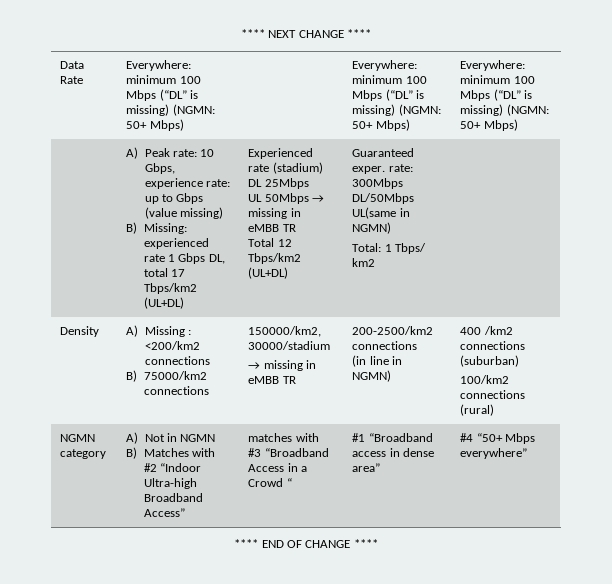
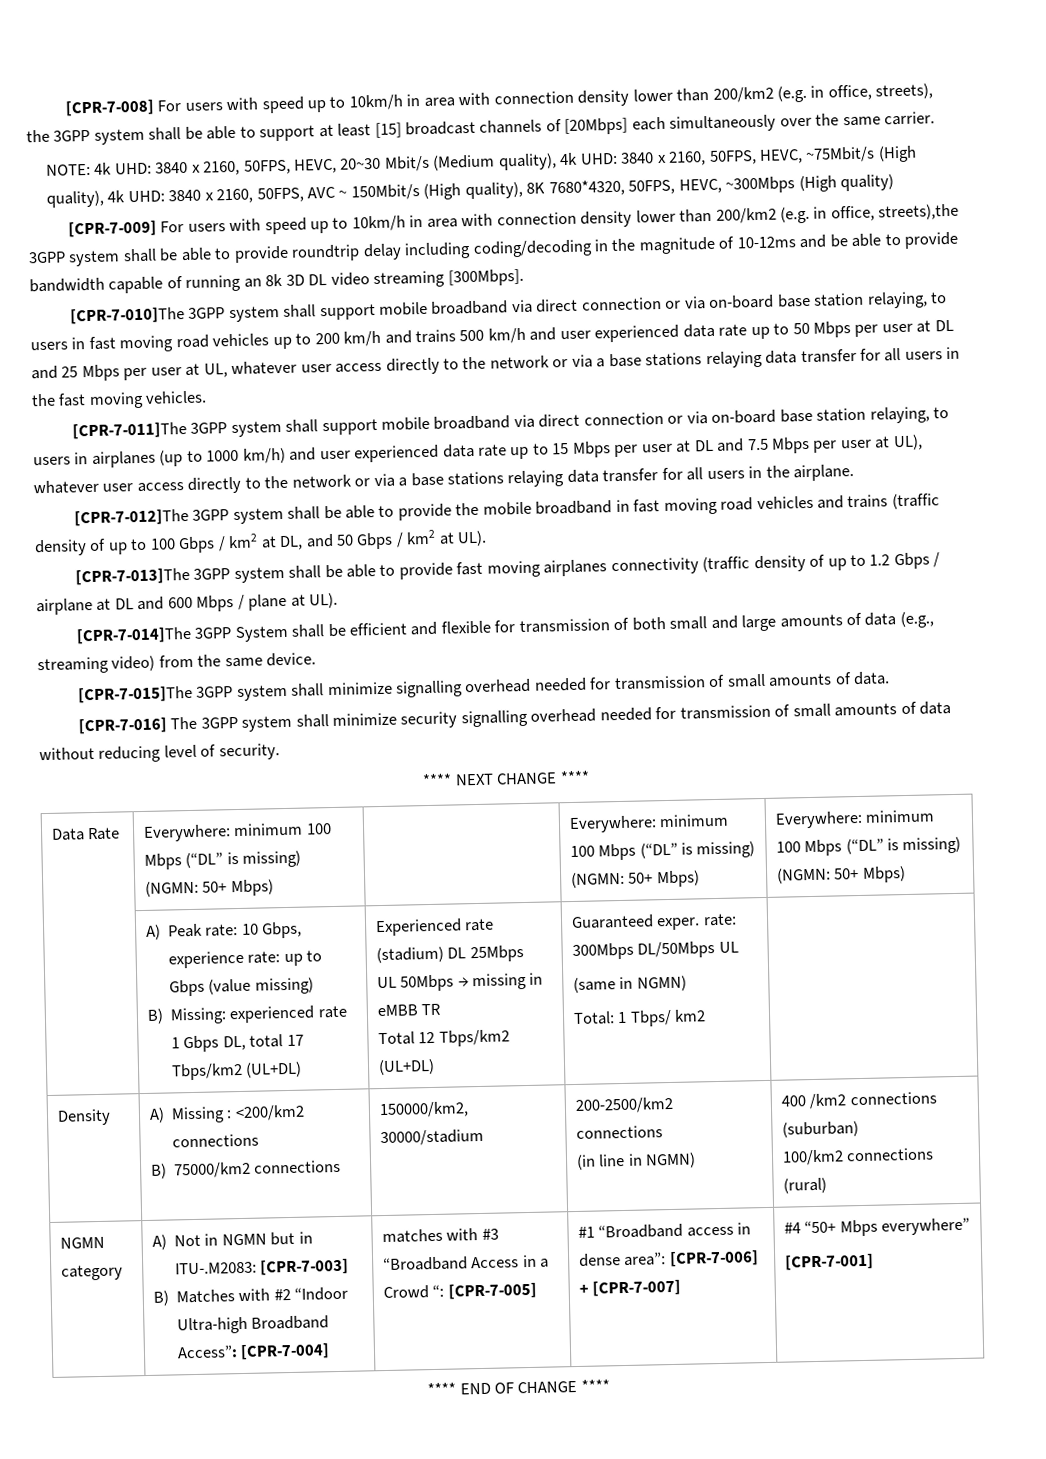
+ [CPR-7-008] For users with speed up to 10km/h in area with connection density lower than 200/km2 (e.g. in office, streets), the 3GPP system shall be able to support at least [15] broadcast channels of [20Mbps] each simultaneously over the same carrier.
+ NOTE: 4k UHD: 3840 x 2160, 50FPS, HEVC, 20~30 Mbit/s (Medium quality), 4k UHD: 3840 x 2160, 50FPS, HEVC, ~75Mbit/s (High quality), 4k UHD: 3840 x 2160, 50FPS, AVC ~ 150Mbit/s (High quality), 8K 7680*4320, 50FPS, HEVC, ~300Mbps (High quality)
+ [CPR-7-009] For users with speed up to 10km/h in area with connection density lower than 200/km2 (e.g. in office, streets),the 3GPP system shall be able to provide roundtrip delay including coding/decoding in the magnitude of 10-12ms and be able to provide bandwidth capable of running an 8k 3D DL video streaming [300Mbps].
+ [CPR-7-010]The 3GPP system shall support mobile broadband via direct connection or via on-board base station relaying, to users in fast moving road vehicles up to 200 km/h and trains 500 km/h and user experienced data rate up to 50 Mbps per user at DL and 25 Mbps per user at UL, whatever user access directly to the network or via a base stations relaying data transfer for all users in the fast moving vehicles.
+ [CPR-7-011]The 3GPP system shall support mobile broadband via direct connection or via on-board base station relaying, to users in airplanes (up to 1000 km/h) and user experienced data rate up to 15 Mbps per user at DL and 7.5 Mbps per user at UL), whatever user access directly to the network or via a base stations relaying data transfer for all users in the airplane.
+ [CPR-7-012]The 3GPP system shall be able to provide the mobile broadband in fast moving road vehicles and trains (traffic density of up to 100 Gbps / km2 at DL, and 50 Gbps / km2 at UL).
+ [CPR-7-013]The 3GPP system shall be able to provide fast moving airplanes connectivity (traffic density of up to 1.2 Gbps / airplane at DL and 600 Mbps / plane at UL).
+ [CPR-7-014]The 3GPP System shall be efficient and flexible for transmission of both small and large amounts of data (e.g., streaming video) from the same device.
+ [CPR-7-015]The 3GPP system shall minimize signalling overhead needed for transmission of small amounts of data.
+ [CPR-7-016] The 3GPP system shall minimize security signalling overhead needed for transmission of small amounts of data without reducing level of security.
- Guaranteed exper. rate: 300Mbps DL/50Mbps UL(same in NGMN)
+ Guaranteed exper. rate: 300Mbps DL/50Mbps UL
+ (same in NGMN)
  Density | A) Missing : <200/km2 connections
- B) 75000/km2 connections | 150000/km2, 30000/stadium
- → missing in eMBB TR | 200-2500/km2 connections
+ B) 75000/km2 connections | 150000/km2, 30000/stadium | 200-2500/km2 connections
- A) Not in NGMN
+ A) Not in NGMN but in ITU-.M2083: [CPR-7-003]
- B) Matches with #2 “Indoor Ultra-high Broadband Access”
+ B) Matches with #2 “Indoor Ultra-high Broadband Access”: [CPR-7-004]
- matches with #3 “Broadband Access in a Crowd “
+ matches with #3 “Broadband Access in a Crowd “: [CPR-7-005]
- #1 “Broadband access in dense area”
+ #1 “Broadband access in dense area”: [CPR-7-006] + [CPR-7-007]
+ [CPR-7-001]

